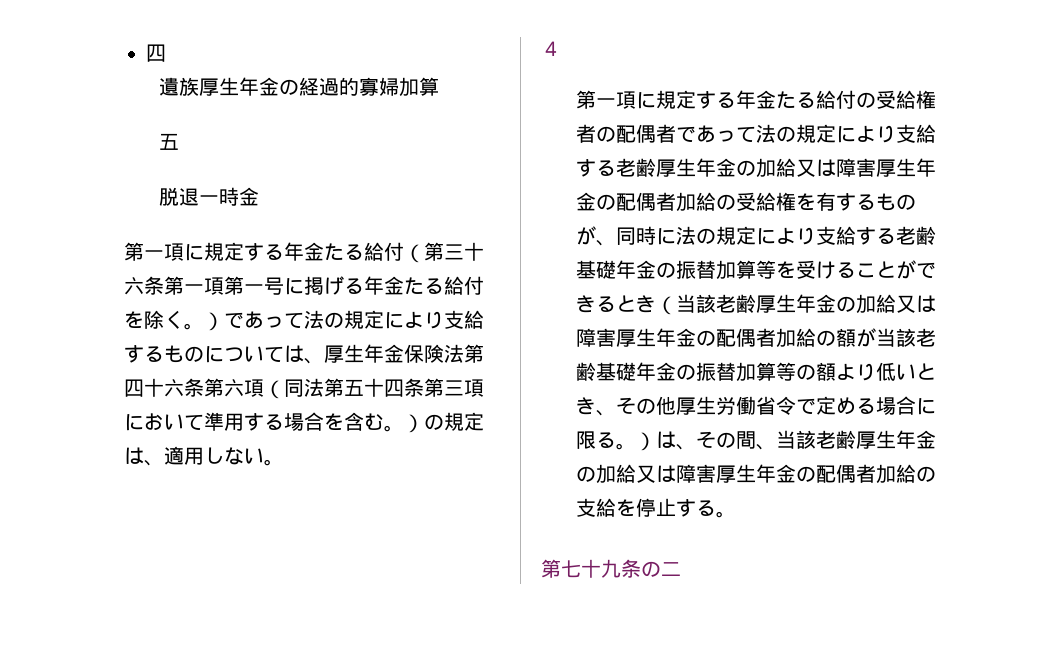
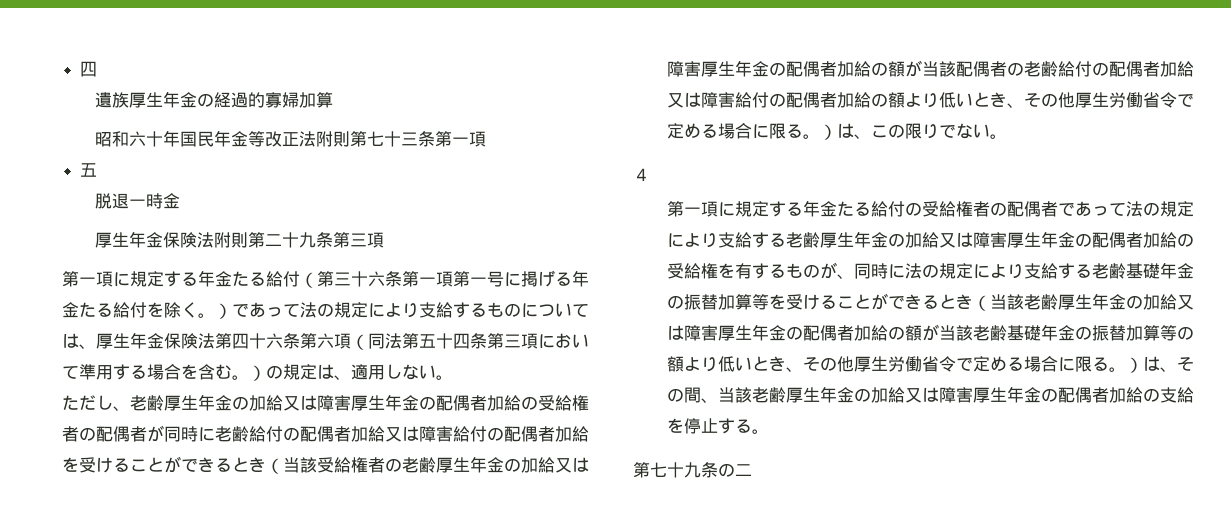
  遺族厚生年金の経過的寡婦加算
+ 昭和六十年国民年金等改正法附則第七十三条第一項
  五
  脱退一時金
+ 厚生年金保険法附則第二十九条第三項
+ ただし、老齢厚生年金の加給又は障害厚生年金の配偶者加給の受給権者の配偶者が同時に老齢給付の配偶者加給又は障害給付の配偶者加給を受けることができるとき（当該受給権者の老齢厚生年金の加給又は障害厚生年金の配偶者加給の額が当該配偶者の老齢給付の配偶者加給又は障害給付の配偶者加給の額より低いとき、その他厚生労働省令で定める場合に限る。）は、この限りでない。

